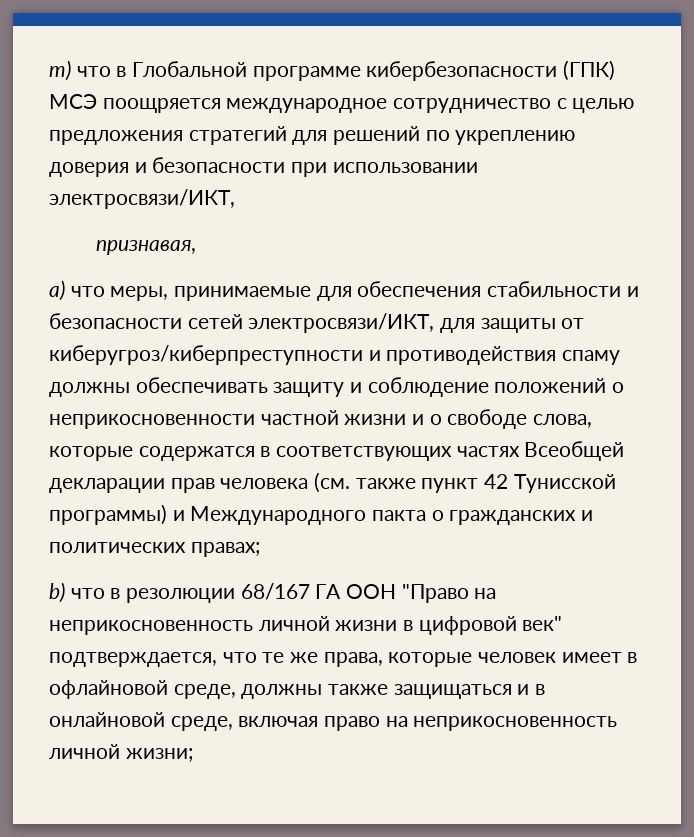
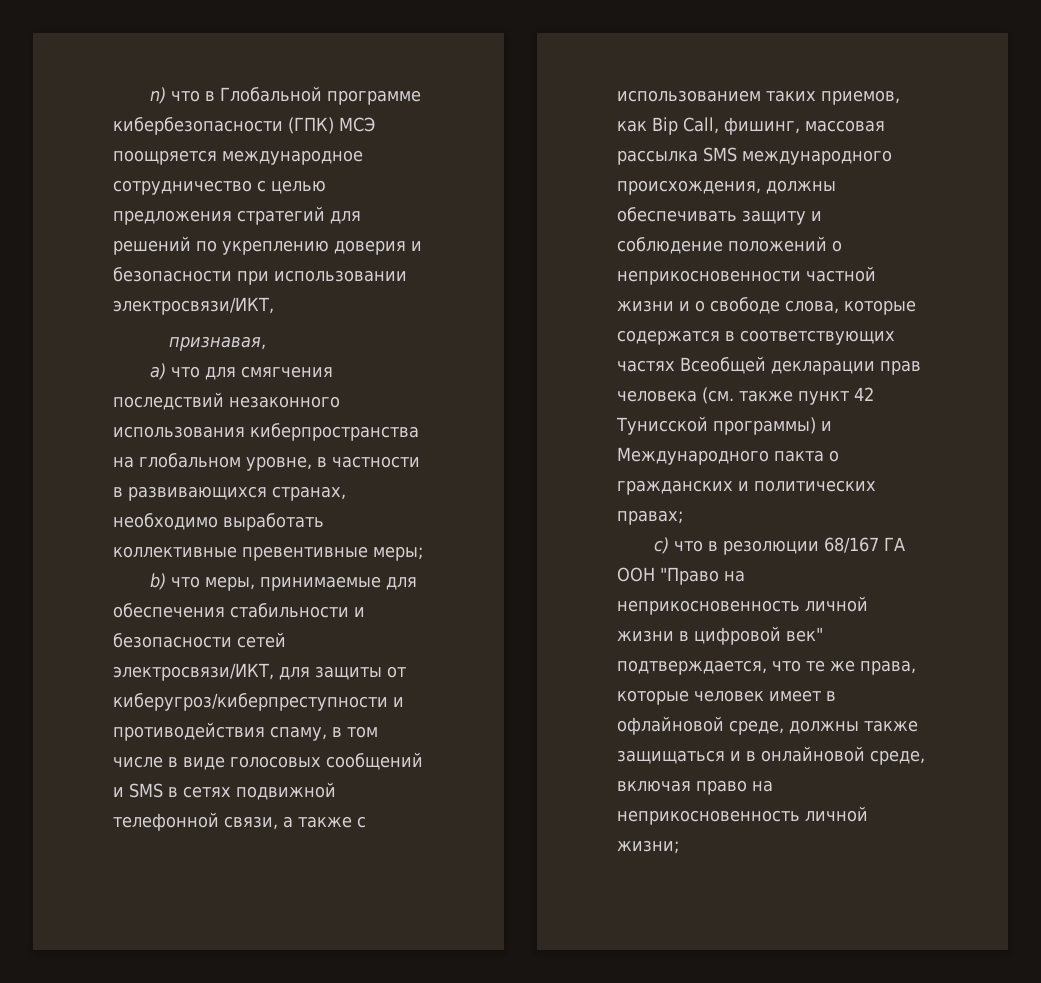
- m) что в Глобальной программе кибербезопасности (ГПК) МСЭ поощряется международное сотрудничество с целью предложения стратегий для решений по укреплению доверия и безопасности при использовании электросвязи/ИКТ,
+ n) что в Глобальной программе кибербезопасности (ГПК) МСЭ поощряется международное сотрудничество с целью предложения стратегий для решений по укреплению доверия и безопасности при использовании электросвязи/ИКТ,
- a) что меры, принимаемые для обеспечения стабильности и безопасности сетей электросвязи/ИКТ, для защиты от киберугроз/киберпреступности и противодействия спаму должны обеспечивать защиту и соблюдение положений о неприкосновенности частной жизни и о свободе слова, которые содержатся в соответствующих частях Всеобщей декларации прав человека (см. также пункт 42 Тунисской программы) и Международного пакта о гражданских и политических правах;
+ a) что для смягчения последствий незаконного использования киберпространства на глобальном уровне, в частности в развивающихся странах, необходимо выработать коллективные превентивные меры;
+ b) что меры, принимаемые для обеспечения стабильности и безопасности сетей электросвязи/ИКТ, для защиты от киберугроз/киберпреступности и противодействия спаму, в том числе в виде голосовых сообщений и SMS в сетях подвижной телефонной связи, а также с использованием таких приемов, как Bip Call, фишинг, массовая рассылка SMS международного происхождения, должны обеспечивать защиту и соблюдение положений о неприкосновенности частной жизни и о свободе слова, которые содержатся в соответствующих частях Всеобщей декларации прав человека (см. также пункт 42 Тунисской программы) и Международного пакта о гражданских и политических правах;
- b) что в резолюции 68/167 ГА ООН "Право на неприкосновенность личной жизни в цифровой век" подтверждается, что те же права, которые человек имеет в офлайновой среде, должны также защищаться и в онлайновой среде, включая право на неприкосновенность личной жизни;
+ c) что в резолюции 68/167 ГА ООН "Право на неприкосновенность личной жизни в цифровой век" подтверждается, что те же права, которые человек имеет в офлайновой среде, должны также защищаться и в онлайновой среде, включая право на неприкосновенность личной жизни;

